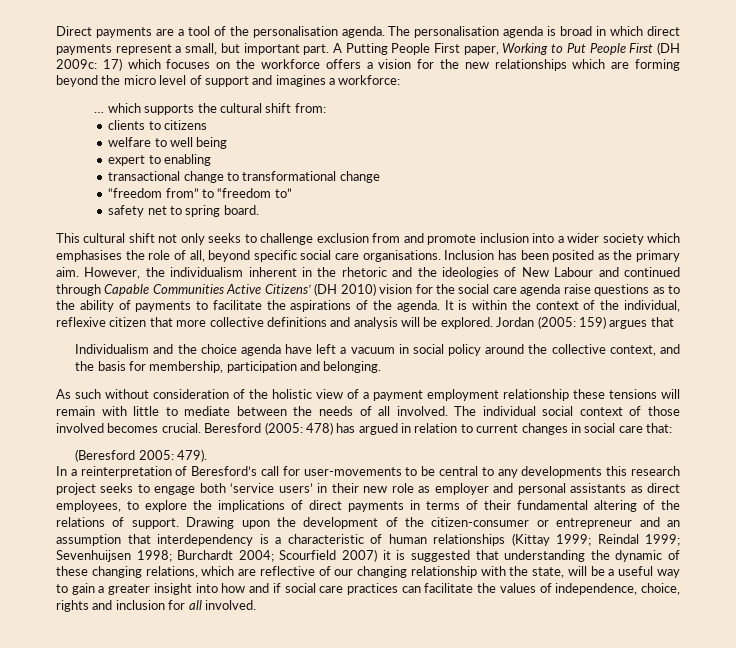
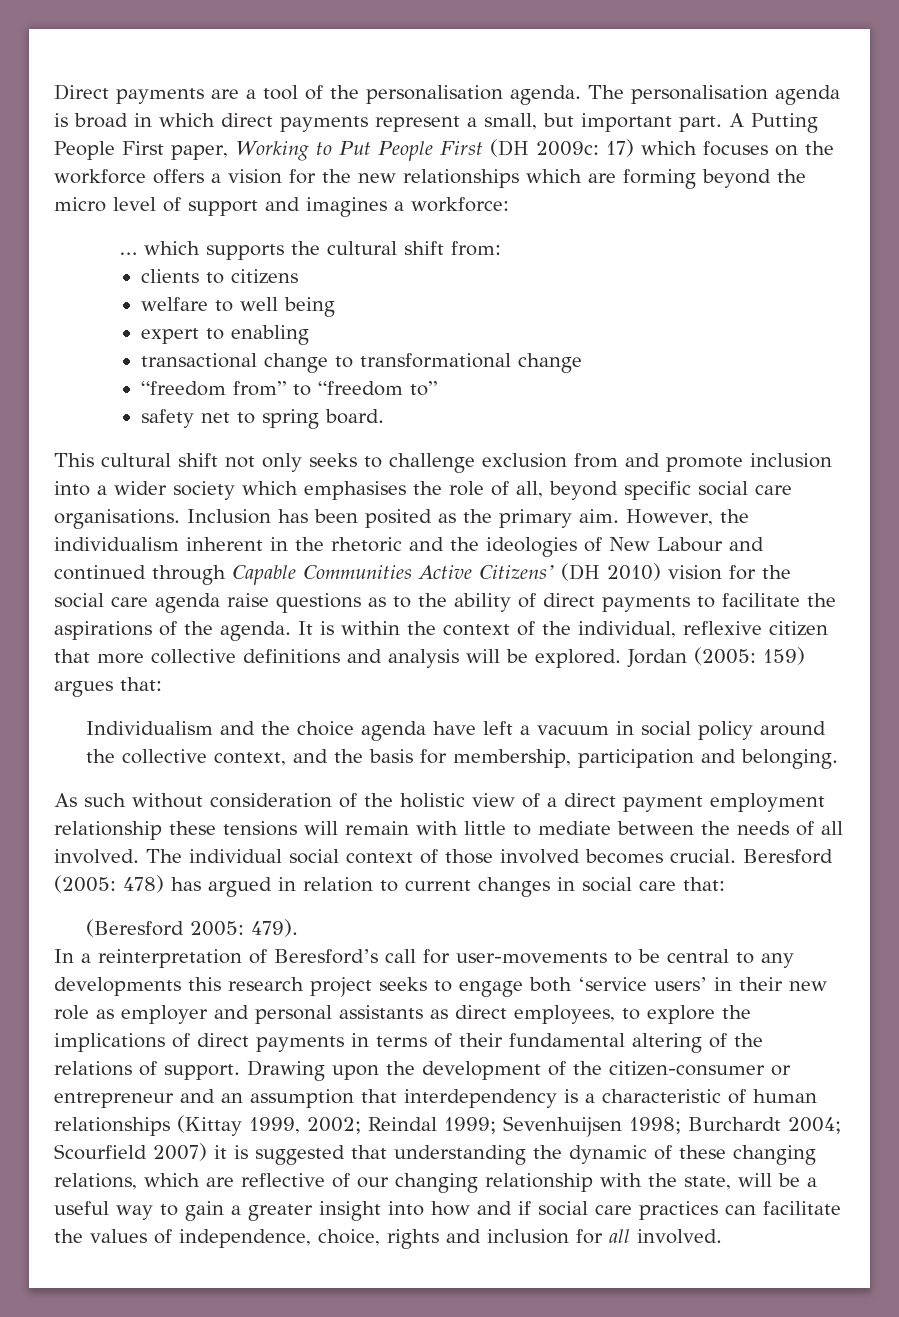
- However, the individualism inherent in the rhetoric and the ideologies of New Labour and continued through Capable Communities Active Citizens’ (DH 2010) vision for the social care agenda raise questions as to the ability of payments to facilitate the aspirations of the agenda.
+ However, the individualism inherent in the rhetoric and the ideologies of New Labour and continued through Capable Communities Active Citizens’ (DH 2010) vision for the social care agenda raise questions as to the ability of direct payments to facilitate the aspirations of the agenda.
- Jordan (2005: 159) argues that
+ Jordan (2005: 159) argues that:
- As such without consideration of the holistic view of a payment employment relationship these tensions will remain with little to mediate between the needs of all involved.
+ As such without consideration of the holistic view of a direct payment employment relationship these tensions will remain with little to mediate between the needs of all involved.
- Drawing upon the development of the citizen-consumer or entrepreneur and an assumption that interdependency is a characteristic of human relationships (Kittay 1999;
+ Drawing upon the development of the citizen-consumer or entrepreneur and an assumption that interdependency is a characteristic of human relationships (Kittay 1999, 2002;

